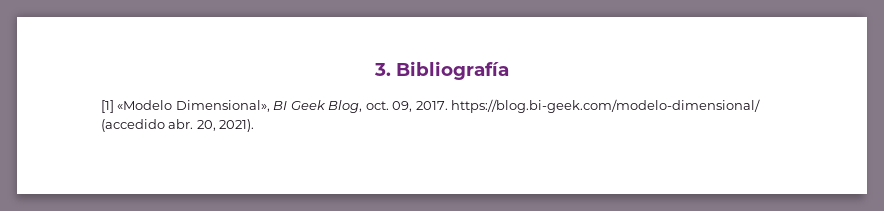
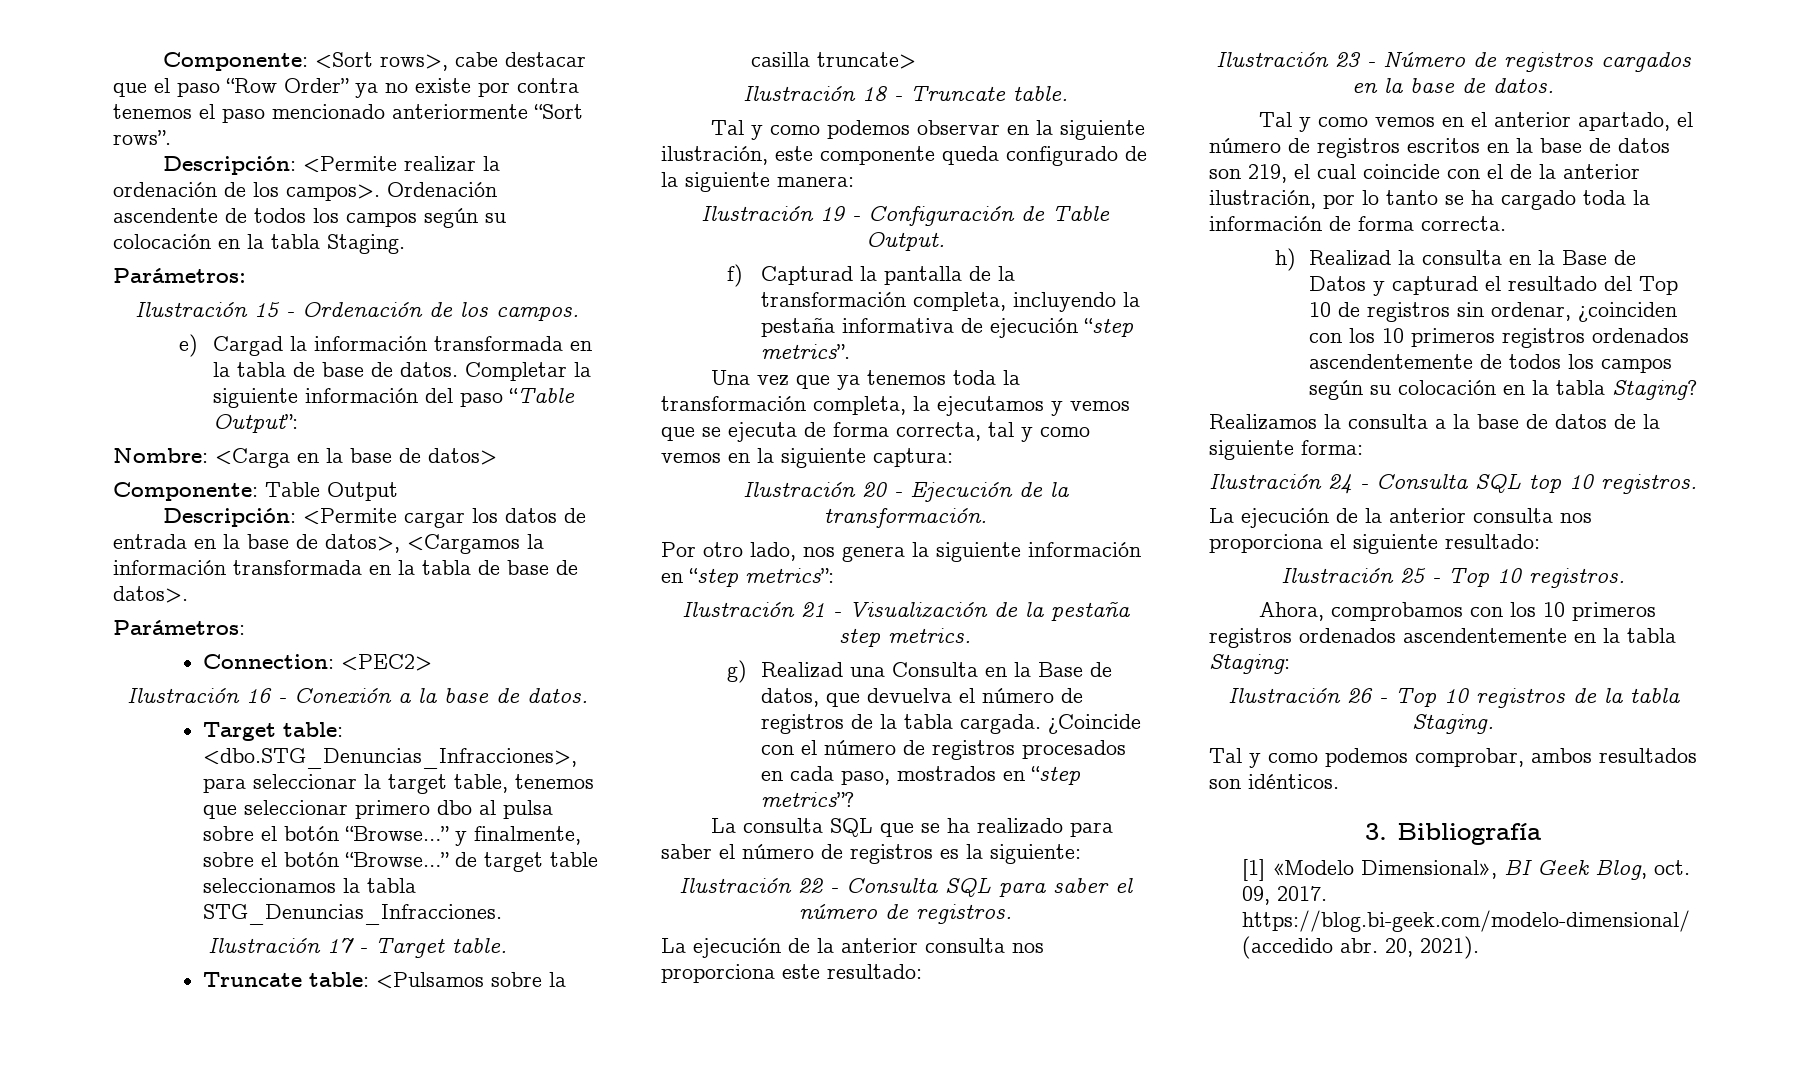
+ Componente: <Sort rows>, cabe destacar que el paso “Row Order” ya no existe por contra tenemos el paso mencionado anteriormente “Sort rows”.
+ Descripción: <Permite realizar la ordenación de los campos>. Ordenación ascendente de todos los campos según su colocación en la tabla Staging.
+ Parámetros:
+ Ilustración 15 - Ordenación de los campos.
+ e) Cargad la información transformada en la tabla de base de datos. Completar la siguiente información del paso “Table Output”:
+ Nombre: <Carga en la base de datos>
+ Componente: Table Output
+ Descripción: <Permite cargar los datos de entrada en la base de datos>, <Cargamos la información transformada en la tabla de base de datos>.
+ Parámetros:
+ Connection: <PEC2>
+ Ilustración 16 - Conexión a la base de datos.
+ Target table: <dbo.STG_Denuncias_Infracciones>, para seleccionar la target table, tenemos que seleccionar primero dbo al pulsa sobre el botón “Browse…” y finalmente, sobre el botón “Browse…” de target table seleccionamos la tabla STG_Denuncias_Infracciones.
+ Ilustración 17 - Target table.
+ Truncate table: <Pulsamos sobre la casilla truncate>
+ Ilustración 18 - Truncate table.
+ Tal y como podemos observar en la siguiente ilustración, este componente queda configurado de la siguiente manera:
+ Ilustración 19 - Configuración de Table Output.
+ f) Capturad la pantalla de la transformación completa, incluyendo la pestaña informativa de ejecución “step metrics”.
+ Una vez que ya tenemos toda la transformación completa, la ejecutamos y vemos que se ejecuta de forma correcta, tal y como vemos en la siguiente captura:
+ Ilustración 20 - Ejecución de la transformación.
+ Por otro lado, nos genera la siguiente información en “step metrics”:
+ Ilustración 21 - Visualización de la pestaña step metrics.
+ g) Realizad una Consulta en la Base de datos, que devuelva el número de registros de la tabla cargada. ¿Coincide con el número de registros procesados en cada paso, mostrados en “step metrics”?
+ La consulta SQL que se ha realizado para saber el número de registros es la siguiente:
+ Ilustración 22 - Consulta SQL para saber el número de registros.
+ La ejecución de la anterior consulta nos proporciona este resultado:
+ Ilustración 23 - Número de registros cargados en la base de datos.
+ Tal y como vemos en el anterior apartado, el número de registros escritos en la base de datos son 219, el cual coincide con el de la anterior ilustración, por lo tanto se ha cargado toda la información de forma correcta.
+ h) Realizad la consulta en la Base de Datos y capturad el resultado del Top 10 de registros sin ordenar, ¿coinciden con los 10 primeros registros ordenados ascendentemente de todos los campos según su colocación en la tabla Staging?
+ Realizamos la consulta a la base de datos de la siguiente forma:
+ Ilustración 24 - Consulta SQL top 10 registros.
+ La ejecución de la anterior consulta nos proporciona el siguiente resultado:
+ Ilustración 25 - Top 10 registros.
+ Ahora, comprobamos con los 10 primeros registros ordenados ascendentemente en la tabla Staging:
+ Ilustración 26 - Top 10 registros de la tabla Staging.
+ Tal y como podemos comprobar, ambos resultados son idénticos.

